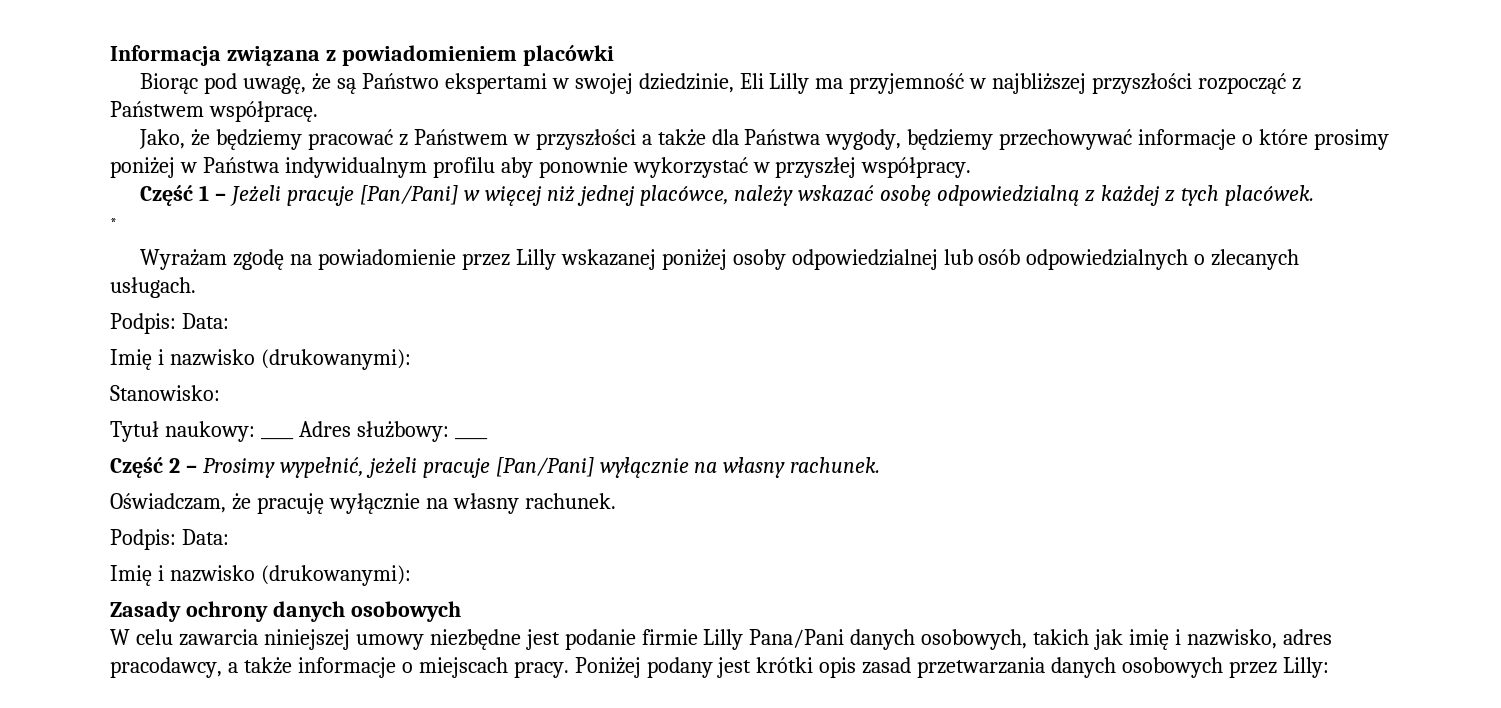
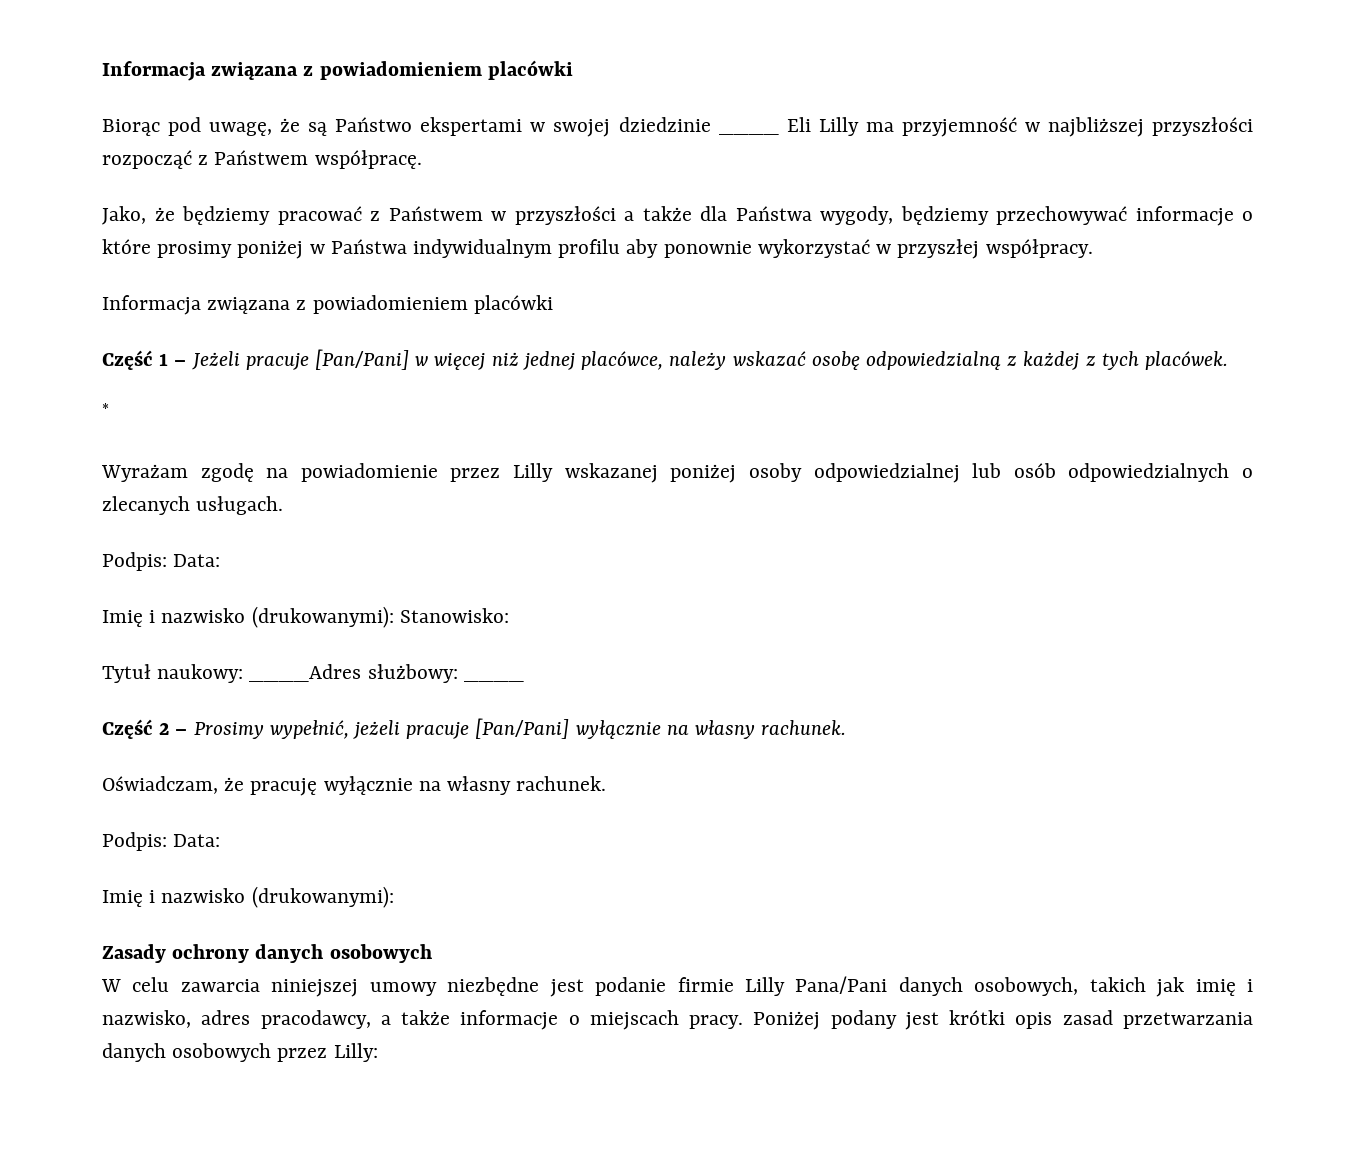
- Biorąc pod uwagę, że są Państwo ekspertami w swojej dziedzinie, Eli Lilly ma przyjemność w najbliższej przyszłości rozpocząć z Państwem współpracę.
+ Biorąc pod uwagę, że są Państwo ekspertami w swojej dziedzinie ____ Eli Lilly ma przyjemność w najbliższej przyszłości rozpocząć z Państwem współpracę.
  Jako, że będziemy pracować z Państwem w przyszłości a także dla Państwa wygody, będziemy przechowywać informacje o które prosimy poniżej w Państwa indywidualnym profilu aby ponownie wykorzystać w przyszłej współpracy.
+ Informacja związana z powiadomieniem placówki
  Wyrażam zgodę na powiadomienie przez Lilly wskazanej poniżej osoby odpowiedzialnej lub osób odpowiedzialnych o zlecanych usługach.
  Podpis: Data:
- Imię i nazwisko (drukowanymi):
- Stanowisko:
+ Imię i nazwisko (drukowanymi): Stanowisko:
- Tytuł naukowy: ____ Adres służbowy: ____
+ Tytuł naukowy: ____Adres służbowy: ____

